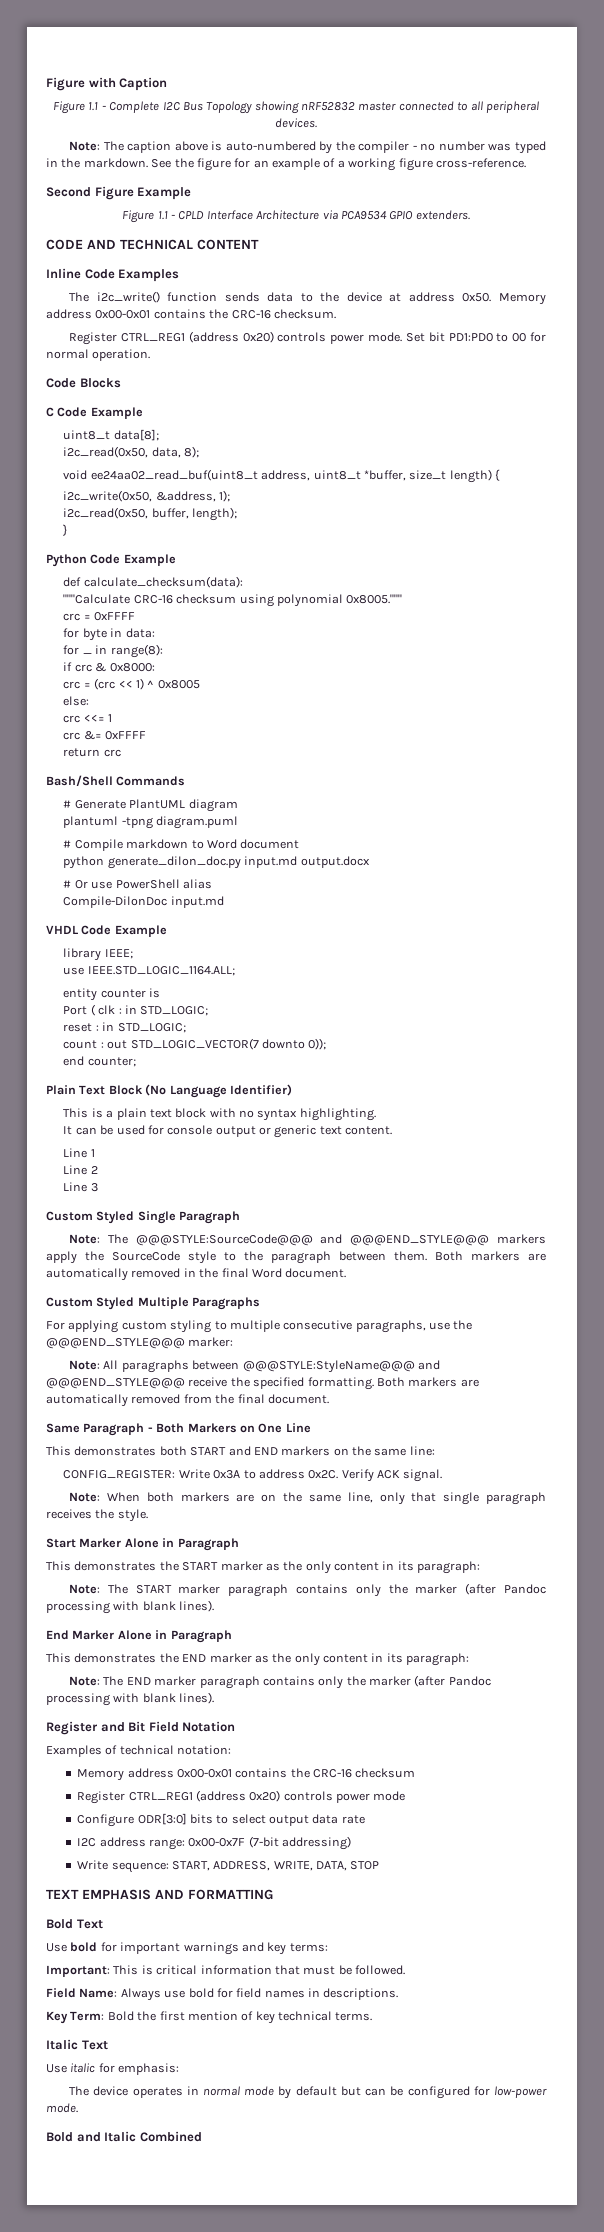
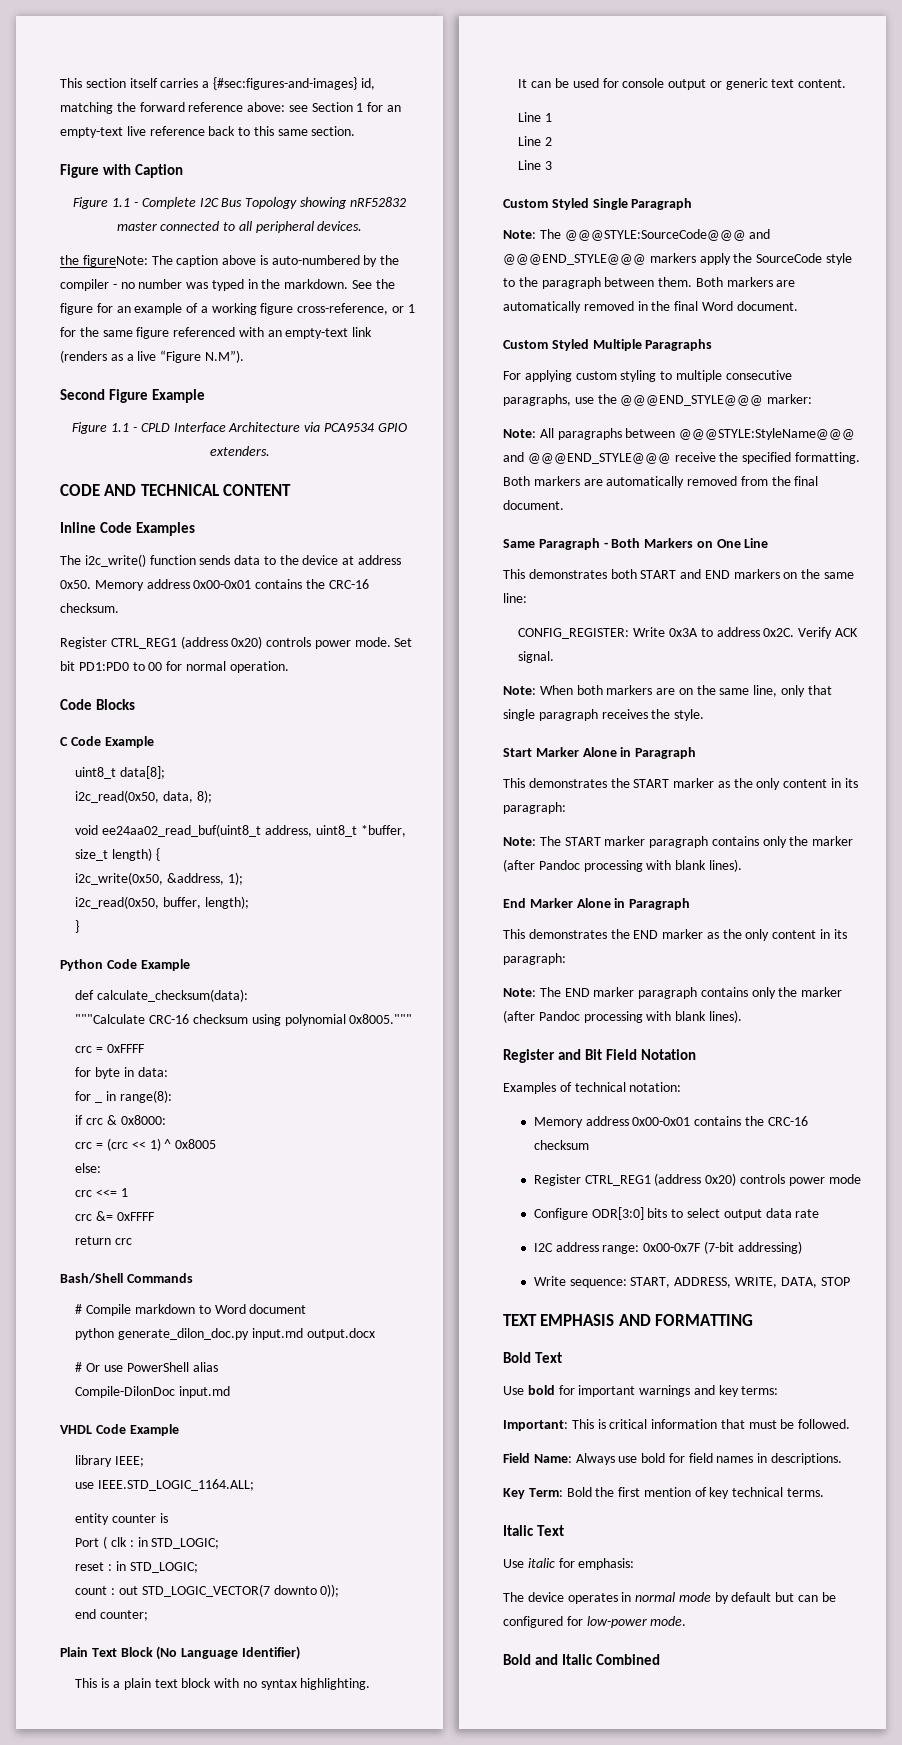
+ This section itself carries a {#sec:figures-and-images} id, matching the forward reference above: see Section 1 for an empty-text live reference back to this same section.
- Note: The caption above is auto-numbered by the compiler - no number was typed in the markdown.
+ the figureNote: The caption above is auto-numbered by the compiler - no number was typed in the markdown.
- See the figure for an example of a working figure cross-reference.
+ See the figure for an example of a working figure cross-reference, or 1 for the same figure referenced with an empty-text link (renders as a live “Figure N.M”).
- # Generate PlantUML diagram
- plantuml -tpng diagram.puml

